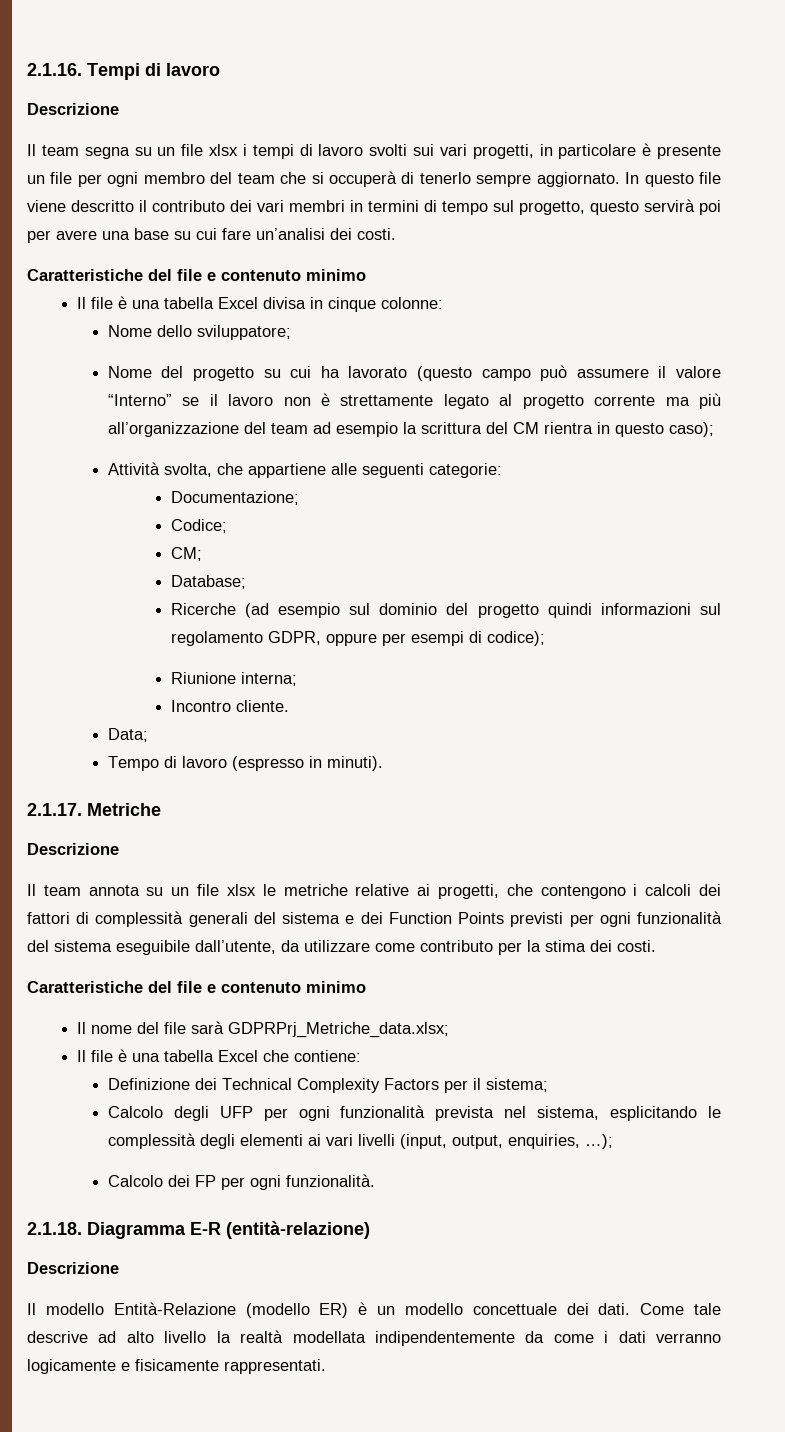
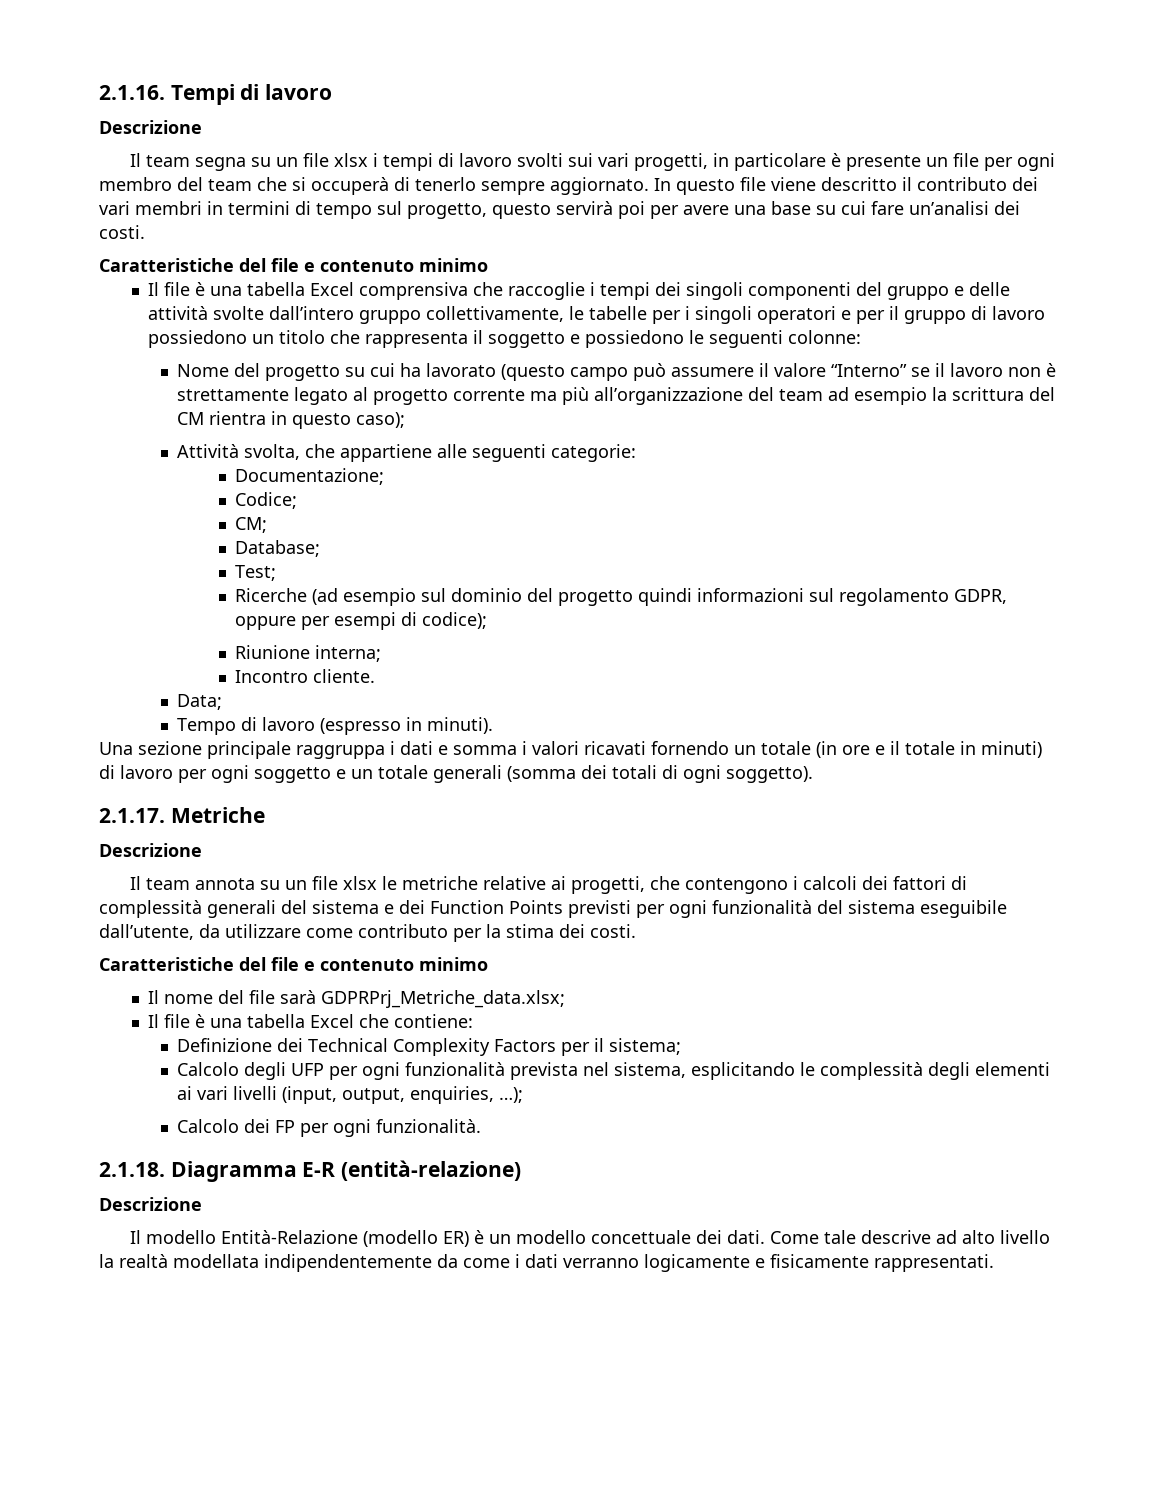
- Il file è una tabella Excel divisa in cinque colonne:
- Nome dello sviluppatore;
+ Il file è una tabella Excel comprensiva che raccoglie i tempi dei singoli componenti del gruppo e delle attività svolte dall’intero gruppo collettivamente, le tabelle per i singoli operatori e per il gruppo di lavoro possiedono un titolo che rappresenta il soggetto e possiedono le seguenti colonne:
+ Test;
+ Una sezione principale raggruppa i dati e somma i valori ricavati fornendo un totale (in ore e il totale in minuti) di lavoro per ogni soggetto e un totale generali (somma dei totali di ogni soggetto).

